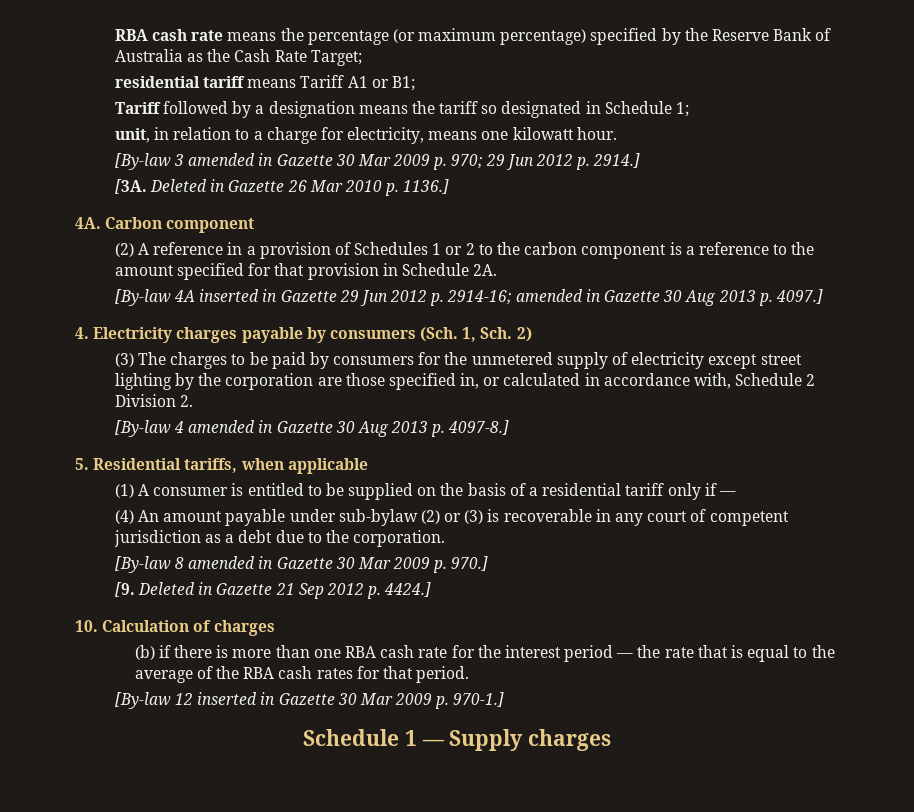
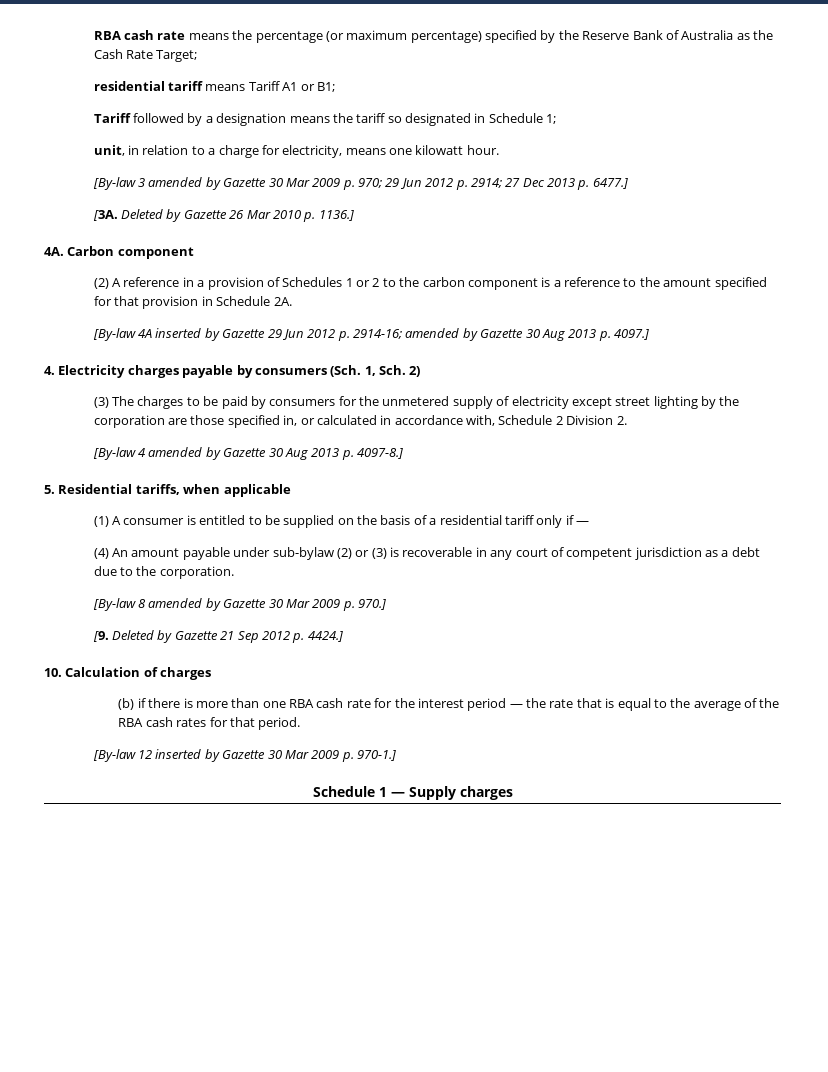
- [By-law 3 amended in Gazette 30 Mar 2009 p. 970; 29 Jun 2012 p. 2914.]
+ [By-law 3 amended by Gazette 30 Mar 2009 p. 970; 29 Jun 2012 p. 2914; 27 Dec 2013 p. 6477.]
- Deleted in Gazette 26 Mar 2010 p. 1136.]
+ Deleted by Gazette 26 Mar 2010 p. 1136.]
- [By-law 4A inserted in Gazette 29 Jun 2012 p. 2914-16; amended in Gazette 30 Aug 2013 p. 4097.]
+ [By-law 4A inserted by Gazette 29 Jun 2012 p. 2914-16; amended by Gazette 30 Aug 2013 p. 4097.]
- [By-law 4 amended in Gazette 30 Aug 2013 p. 4097-8.]
+ [By-law 4 amended by Gazette 30 Aug 2013 p. 4097-8.]
- [By-law 8 amended in Gazette 30 Mar 2009 p. 970.]
+ [By-law 8 amended by Gazette 30 Mar 2009 p. 970.]
- [9. Deleted in Gazette 21 Sep 2012 p. 4424.]
+ [9. Deleted by Gazette 21 Sep 2012 p. 4424.]
- [By-law 12 inserted in Gazette 30 Mar 2009 p. 970-1.]
+ [By-law 12 inserted by Gazette 30 Mar 2009 p. 970-1.]

